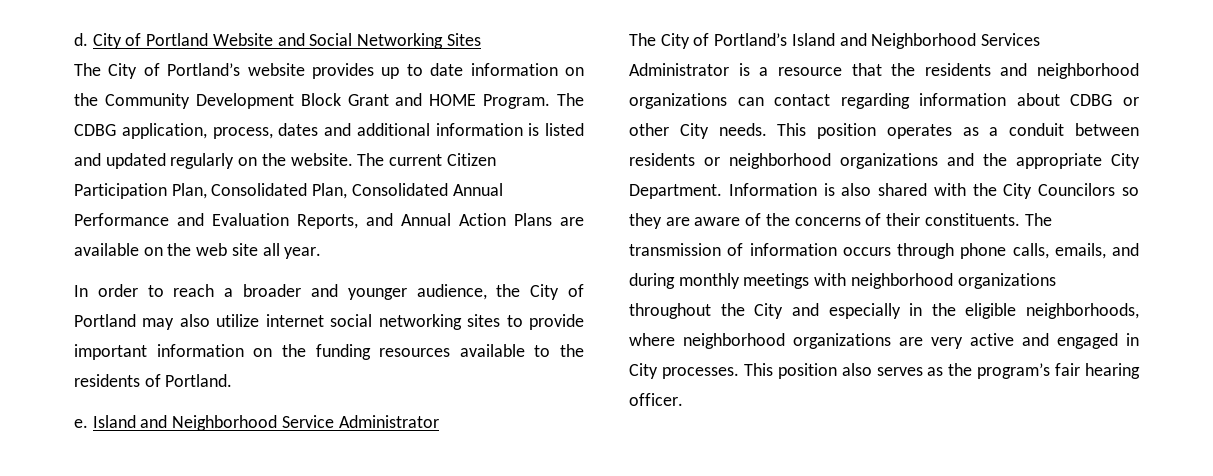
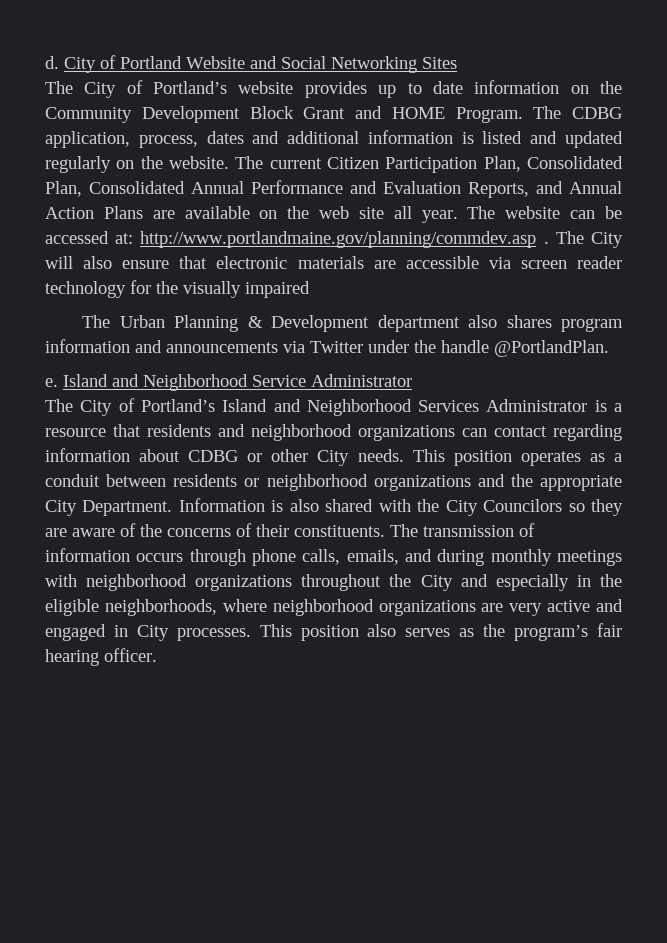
- The current Citizen Participation Plan, Consolidated Plan, Consolidated Annual Performance and Evaluation Reports, and Annual Action Plans are available on the web site all year.
- In order to reach a broader and younger audience, the City of Portland may also utilize internet social networking sites to provide important information on the funding resources available to the residents of Portland.
+ The current Citizen Participation Plan, Consolidated Plan, Consolidated Annual Performance and Evaluation Reports, and Annual Action Plans are available on the web site all year. The website can be accessed at: http://www.portlandmaine.gov/planning/commdev.asp . The City will also ensure that electronic materials are accessible via screen reader technology for the visually impaired
+ The Urban Planning & Development department also shares program information and announcements via Twitter under the handle @PortlandPlan.
- The City of Portland’s Island and Neighborhood Services Administrator is a resource that the residents and neighborhood organizations can contact regarding information about CDBG or other City needs.
+ The City of Portland’s Island and Neighborhood Services Administrator is a resource that residents and neighborhood organizations can contact regarding information about CDBG or other City needs.

